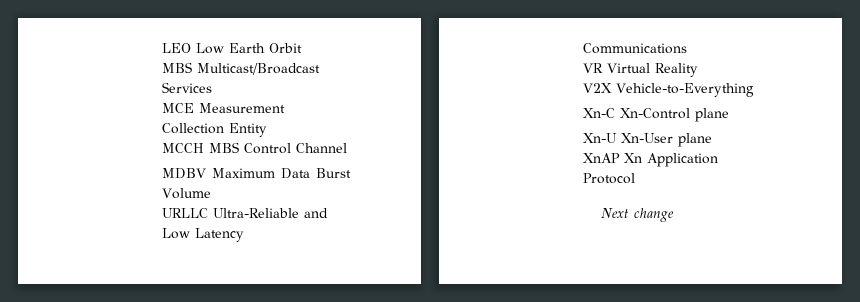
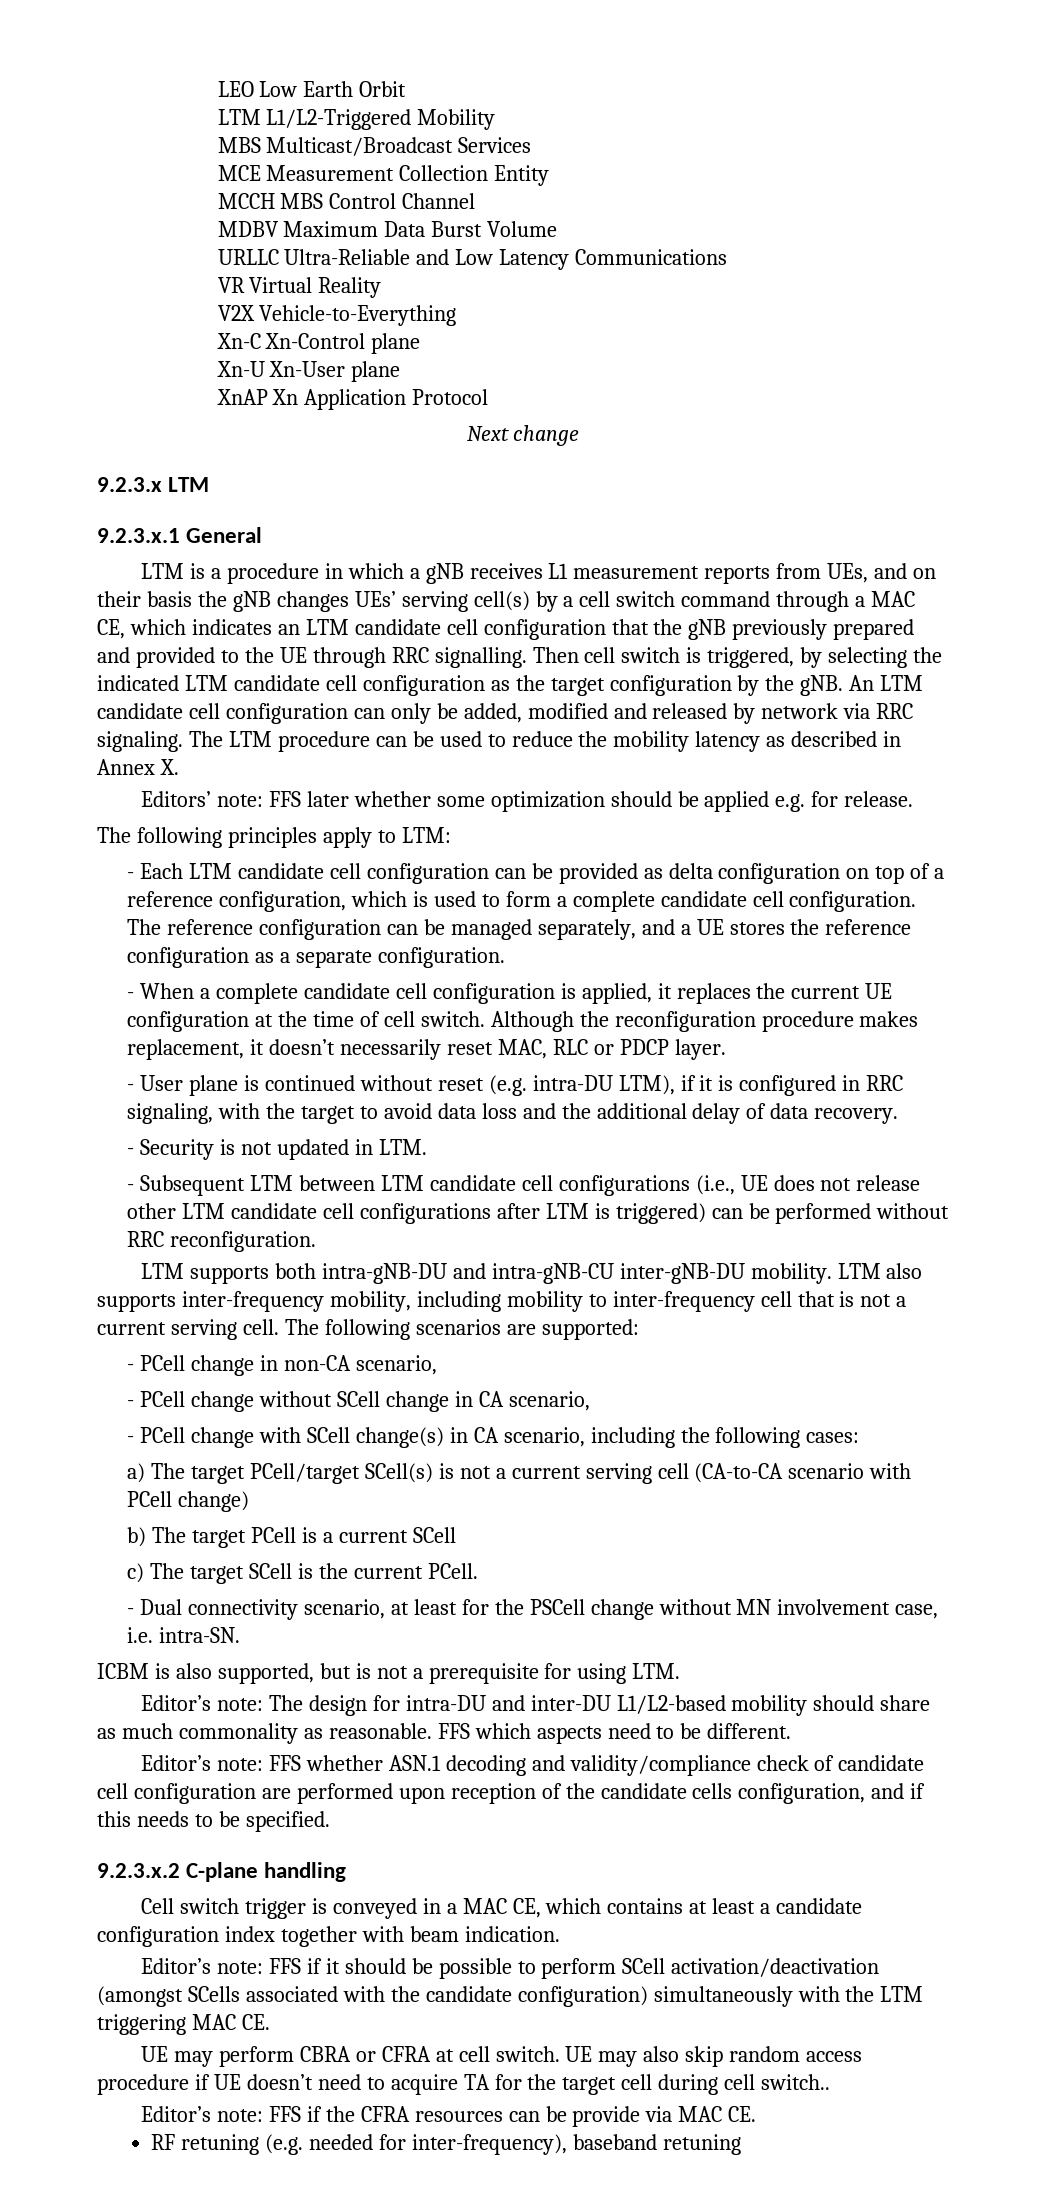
+ LTM L1/L2-Triggered Mobility
+ 9.2.3.x LTM
+ 9.2.3.x.1 General
+ LTM is a procedure in which a gNB receives L1 measurement reports from UEs, and on their basis the gNB changes UEs’ serving cell(s) by a cell switch command through a MAC CE, which indicates an LTM candidate cell configuration that the gNB previously prepared and provided to the UE through RRC signalling. Then cell switch is triggered, by selecting the indicated LTM candidate cell configuration as the target configuration by the gNB. An LTM candidate cell configuration can only be added, modified and released by network via RRC signaling. The LTM procedure can be used to reduce the mobility latency as described in Annex X.
+ Editors’ note: FFS later whether some optimization should be applied e.g. for release.
+ The following principles apply to LTM:
+ - Each LTM candidate cell configuration can be provided as delta configuration on top of a reference configuration, which is used to form a complete candidate cell configuration. The reference configuration can be managed separately, and a UE stores the reference configuration as a separate configuration.
+ - When a complete candidate cell configuration is applied, it replaces the current UE configuration at the time of cell switch. Although the reconfiguration procedure makes replacement, it doesn’t necessarily reset MAC, RLC or PDCP layer.
+ - User plane is continued without reset (e.g. intra-DU LTM), if it is configured in RRC signaling, with the target to avoid data loss and the additional delay of data recovery.
+ - Security is not updated in LTM.
+ - Subsequent LTM between LTM candidate cell configurations (i.e., UE does not release other LTM candidate cell configurations after LTM is triggered) can be performed without RRC reconfiguration.
+ LTM supports both intra-gNB-DU and intra-gNB-CU inter-gNB-DU mobility. LTM also supports inter-frequency mobility, including mobility to inter-frequency cell that is not a current serving cell. The following scenarios are supported:
+ - PCell change in non-CA scenario,
+ - PCell change without SCell change in CA scenario,
+ - PCell change with SCell change(s) in CA scenario, including the following cases:
+ a) The target PCell/target SCell(s) is not a current serving cell (CA-to-CA scenario with PCell change)
+ b) The target PCell is a current SCell
+ c) The target SCell is the current PCell.
+ - Dual connectivity scenario, at least for the PSCell change without MN involvement case, i.e. intra-SN.
+ ICBM is also supported, but is not a prerequisite for using LTM.
+ Editor’s note: The design for intra-DU and inter-DU L1/L2-based mobility should share as much commonality as reasonable. FFS which aspects need to be different.
+ Editor’s note: FFS whether ASN.1 decoding and validity/compliance check of candidate cell configuration are performed upon reception of the candidate cells configuration, and if this needs to be specified.
+ 9.2.3.x.2 C-plane handling
+ Cell switch trigger is conveyed in a MAC CE, which contains at least a candidate configuration index together with beam indication.
+ Editor’s note: FFS if it should be possible to perform SCell activation/deactivation (amongst SCells associated with the candidate configuration) simultaneously with the LTM triggering MAC CE.
+ UE may perform CBRA or CFRA at cell switch. UE may also skip random access procedure if UE doesn’t need to acquire TA for the target cell during cell switch..
+ Editor’s note: FFS if the CFRA resources can be provide via MAC CE.
+ RF retuning (e.g. needed for inter-frequency), baseband retuning

